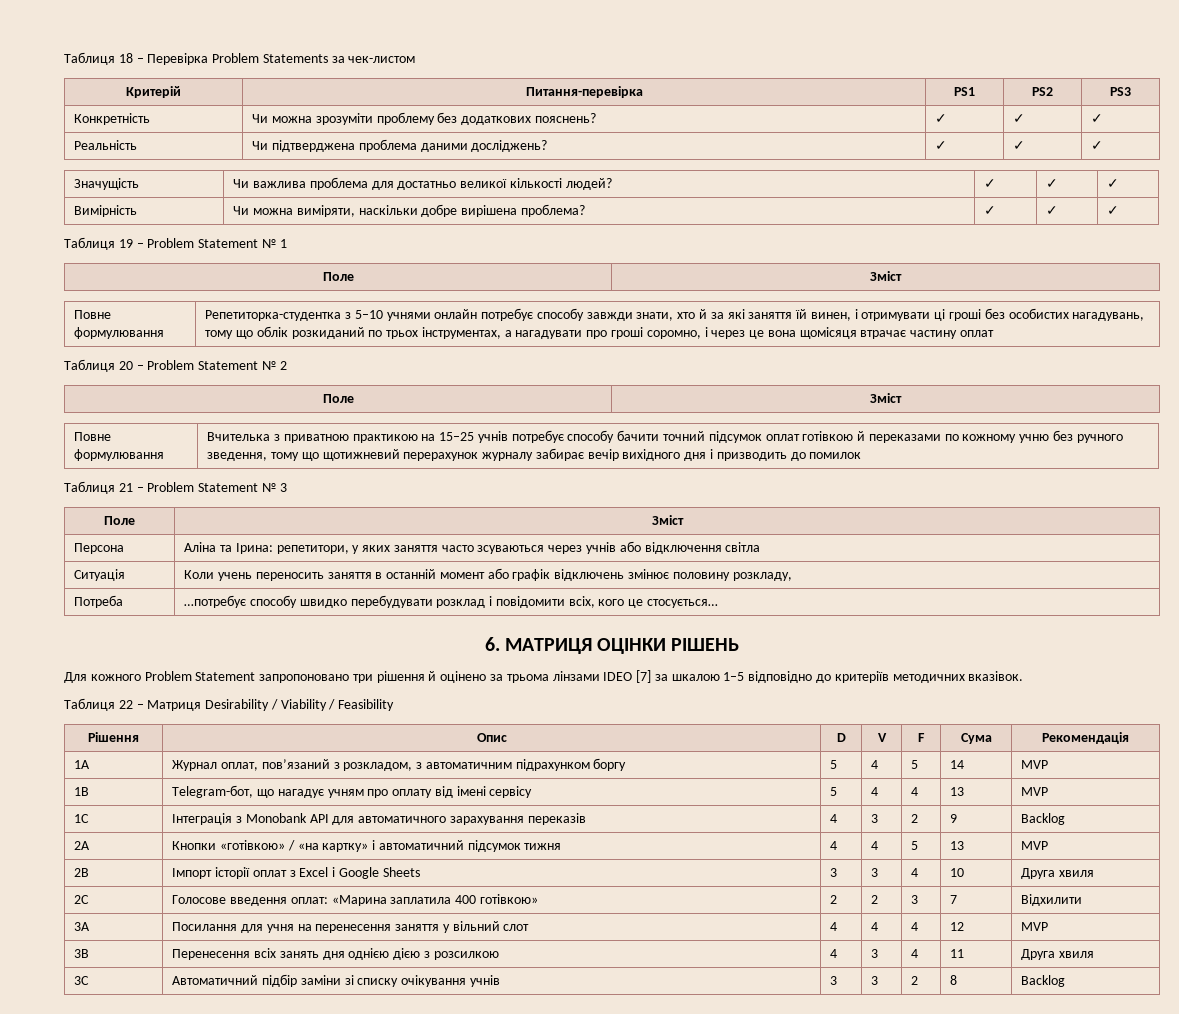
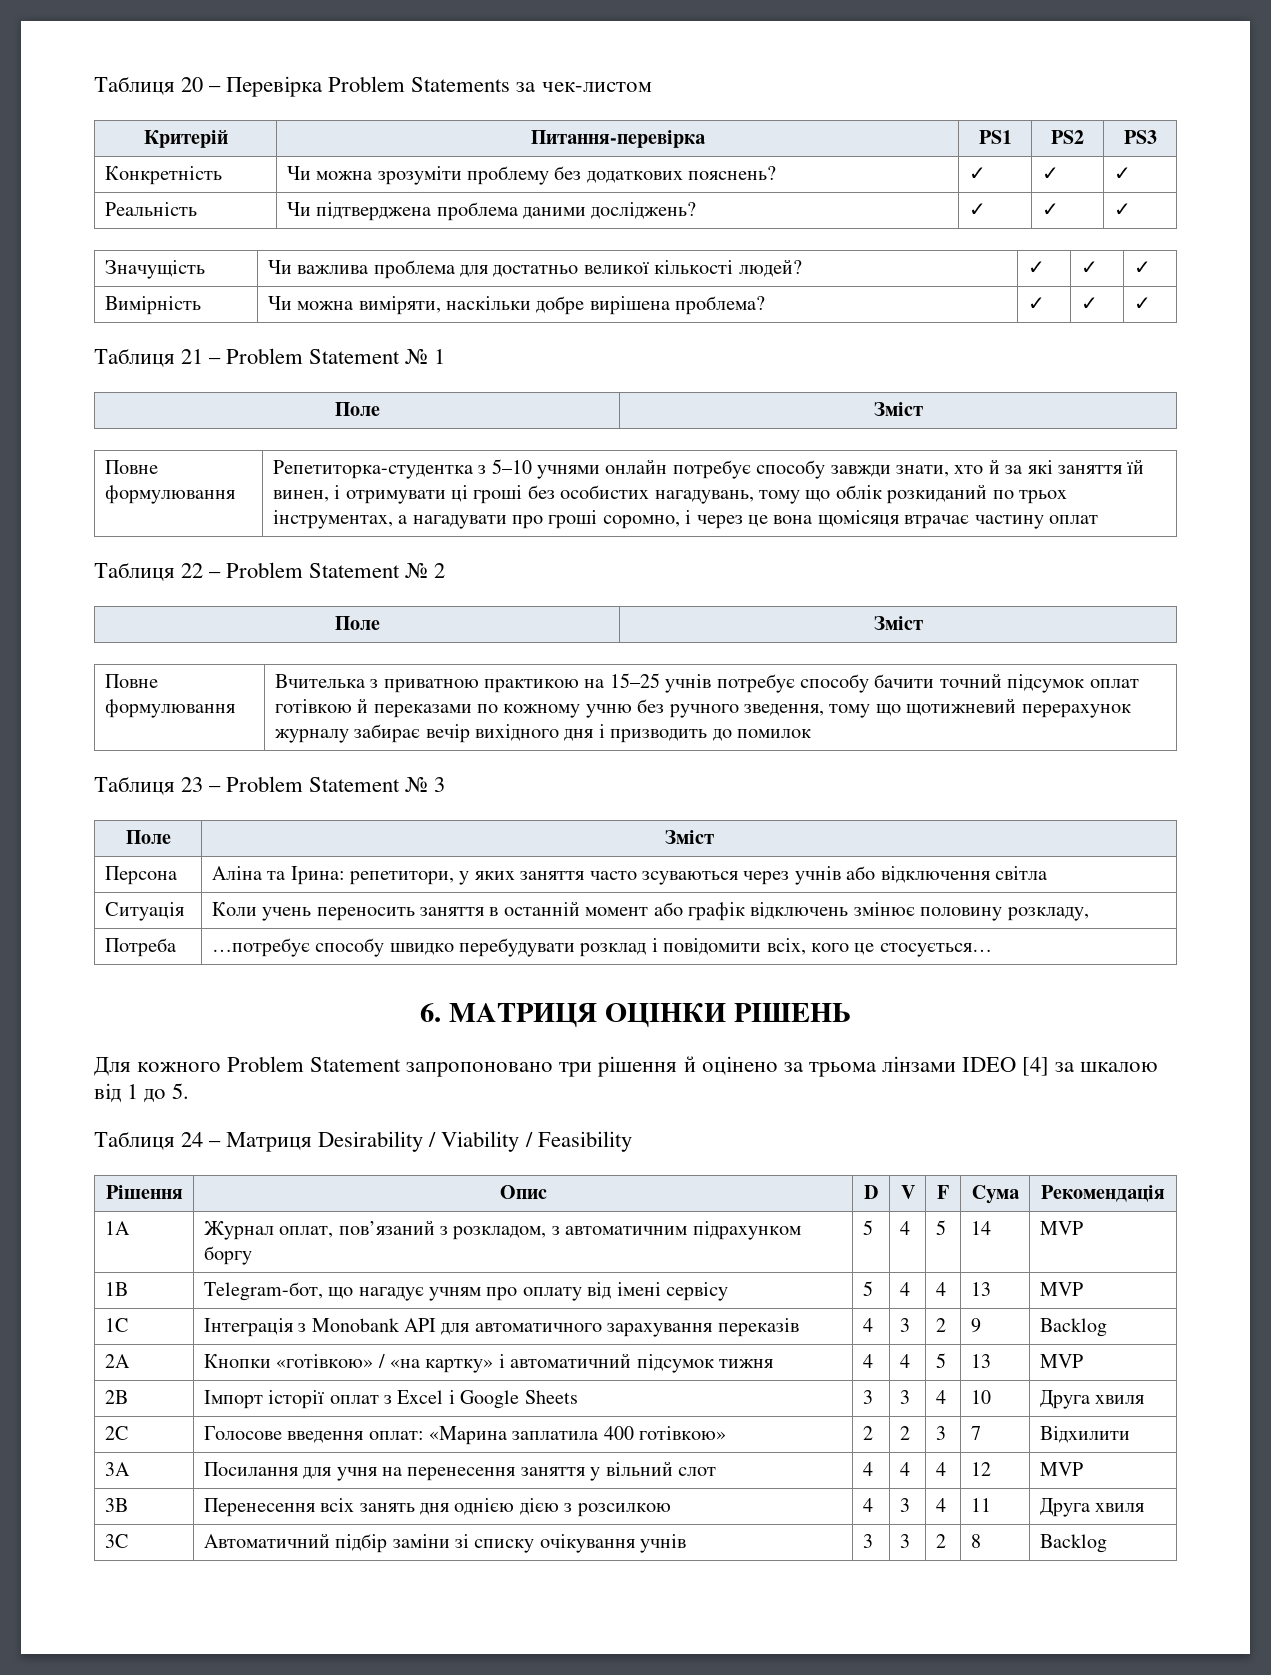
- Таблиця 18 – Перевірка Problem Statements за чек-листом
+ Таблиця 20 – Перевірка Problem Statements за чек-листом
- Таблиця 19 – Problem Statement № 1
+ Таблиця 21 – Problem Statement № 1
- Таблиця 20 – Problem Statement № 2
+ Таблиця 22 – Problem Statement № 2
- Таблиця 21 – Problem Statement № 3
+ Таблиця 23 – Problem Statement № 3
- Для кожного Problem Statement запропоновано три рішення й оцінено за трьома лінзами IDEO [7] за шкалою 1–5 відповідно до критеріїв методичних вказівок.
- Таблиця 22 – Матриця Desirability / Viability / Feasibility
+ Для кожного Problem Statement запропоновано три рішення й оцінено за трьома лінзами IDEO [4] за шкалою від 1 до 5.
+ Таблиця 24 – Матриця Desirability / Viability / Feasibility

